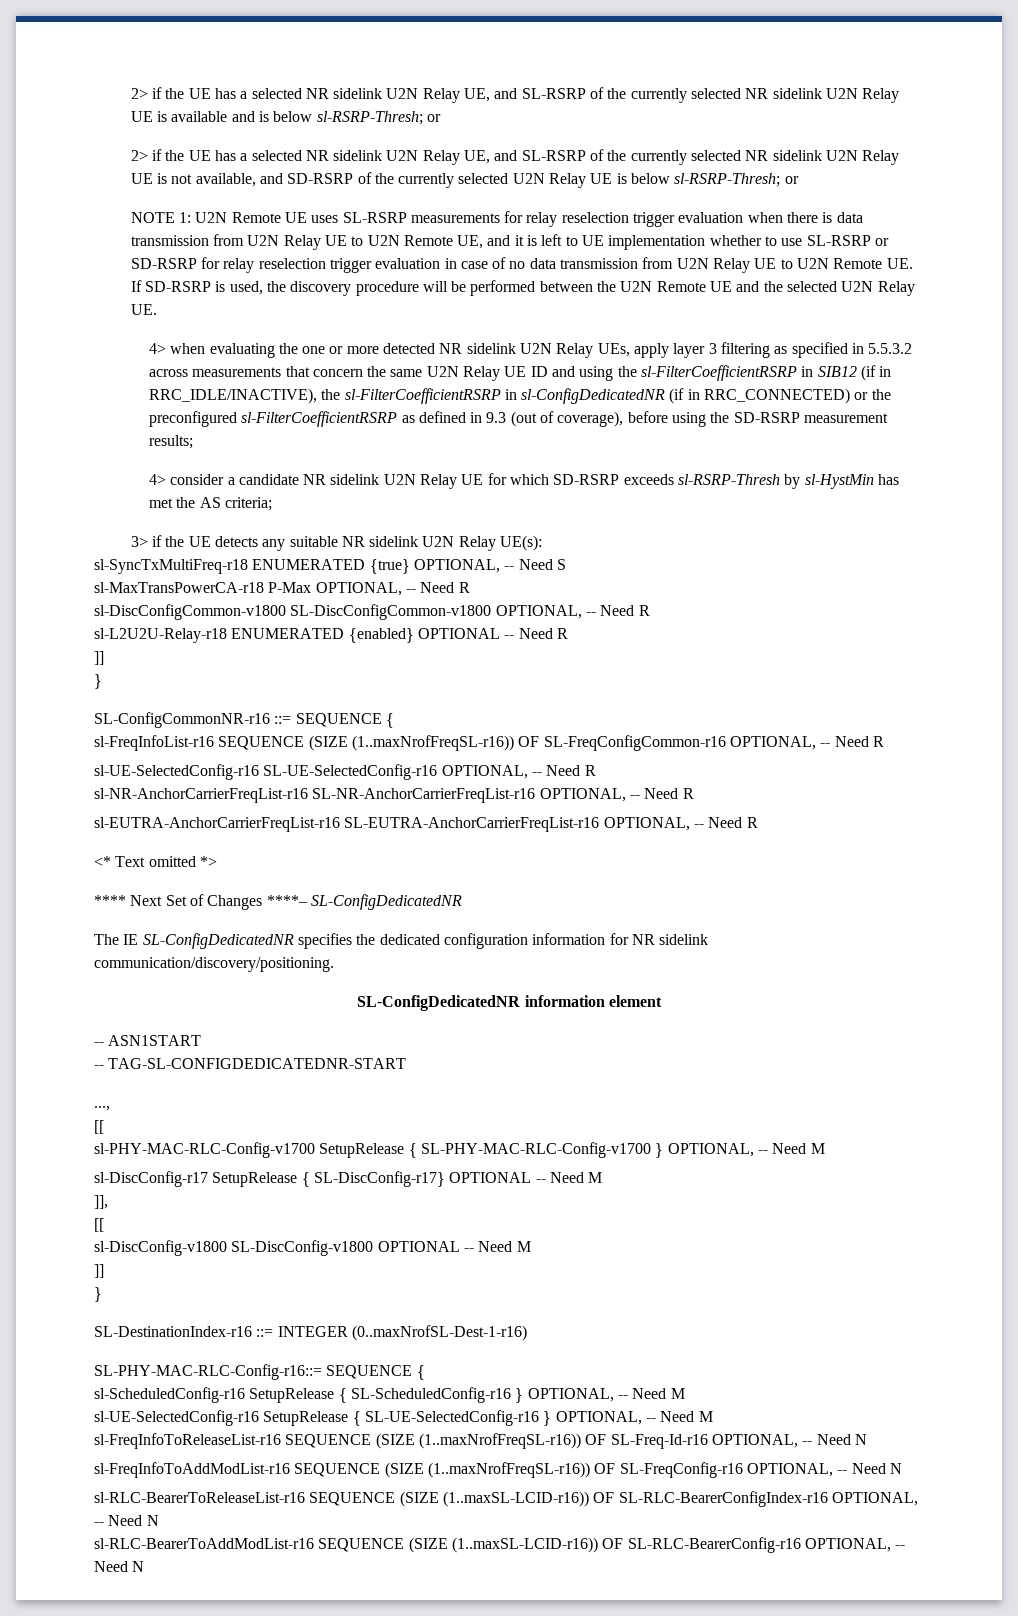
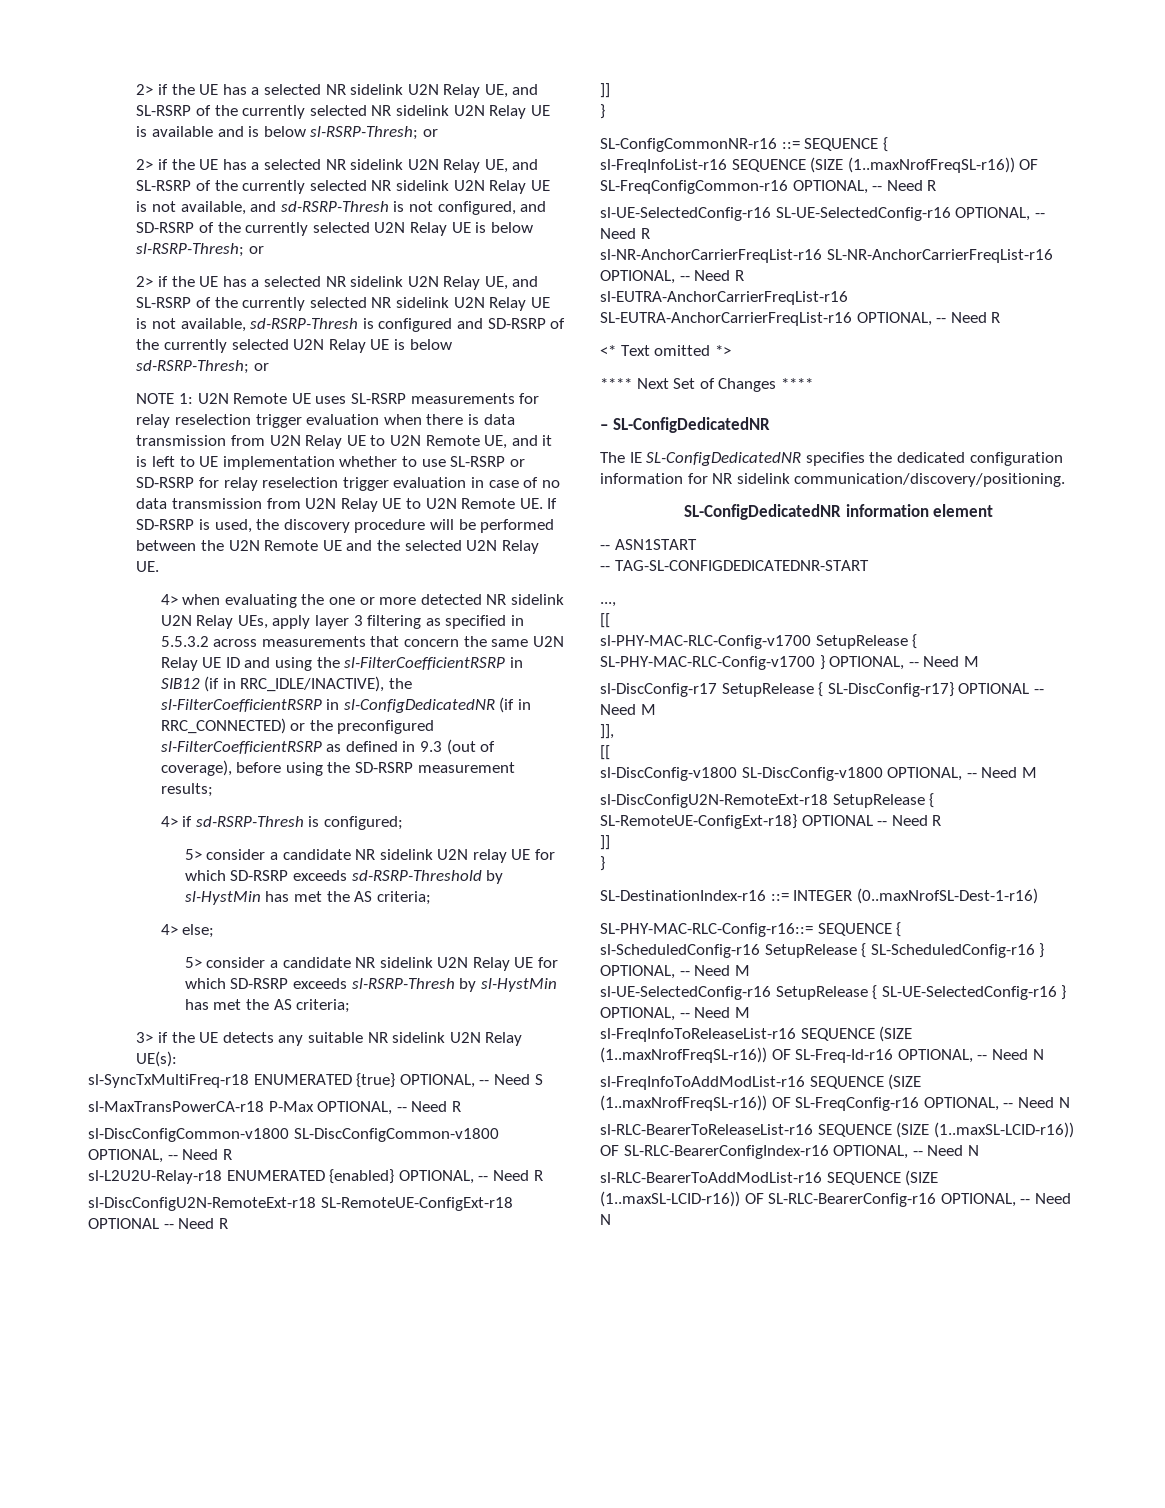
- 2> if the UE has a selected NR sidelink U2N Relay UE, and SL-RSRP of the currently selected NR sidelink U2N Relay UE is not available, and SD-RSRP of the currently selected U2N Relay UE is below sl-RSRP-Thresh; or
+ 2> if the UE has a selected NR sidelink U2N Relay UE, and SL-RSRP of the currently selected NR sidelink U2N Relay UE is not available, and sd-RSRP-Thresh is not configured, and SD-RSRP of the currently selected U2N Relay UE is below sl-RSRP-Thresh; or
+ 2> if the UE has a selected NR sidelink U2N Relay UE, and SL-RSRP of the currently selected NR sidelink U2N Relay UE is not available, sd-RSRP-Thresh is configured and SD-RSRP of the currently selected U2N Relay UE is below sd-RSRP-Thresh; or
- 4> consider a candidate NR sidelink U2N Relay UE for which SD-RSRP exceeds sl-RSRP-Thresh by sl-HystMin has met the AS criteria;
+ 4> if sd-RSRP-Thresh is configured;
+ 5> consider a candidate NR sidelink U2N relay UE for which SD-RSRP exceeds sd-RSRP-Threshold by sl-HystMin has met the AS criteria;
+ 4> else;
+ 5> consider a candidate NR sidelink U2N Relay UE for which SD-RSRP exceeds sl-RSRP-Thresh by sl-HystMin has met the AS criteria;
- sl-L2U2U-Relay-r18 ENUMERATED {enabled} OPTIONAL -- Need R
+ sl-L2U2U-Relay-r18 ENUMERATED {enabled} OPTIONAL, -- Need R
+ sl-DiscConfigU2N-RemoteExt-r18 SL-RemoteUE-ConfigExt-r18 OPTIONAL -- Need R
- **** Next Set of Changes ****– SL-ConfigDedicatedNR
+ **** Next Set of Changes ****
+ – SL-ConfigDedicatedNR
- sl-DiscConfig-v1800 SL-DiscConfig-v1800 OPTIONAL -- Need M
+ sl-DiscConfig-v1800 SL-DiscConfig-v1800 OPTIONAL, -- Need M
+ sl-DiscConfigU2N-RemoteExt-r18 SetupRelease { SL-RemoteUE-ConfigExt-r18} OPTIONAL -- Need R

